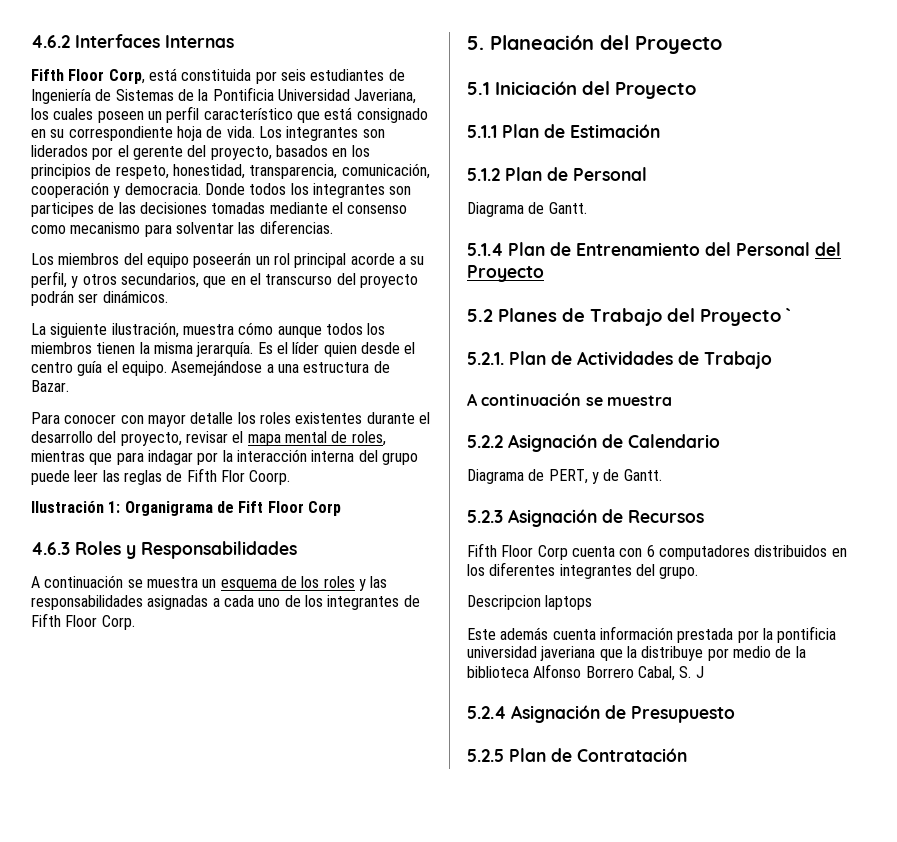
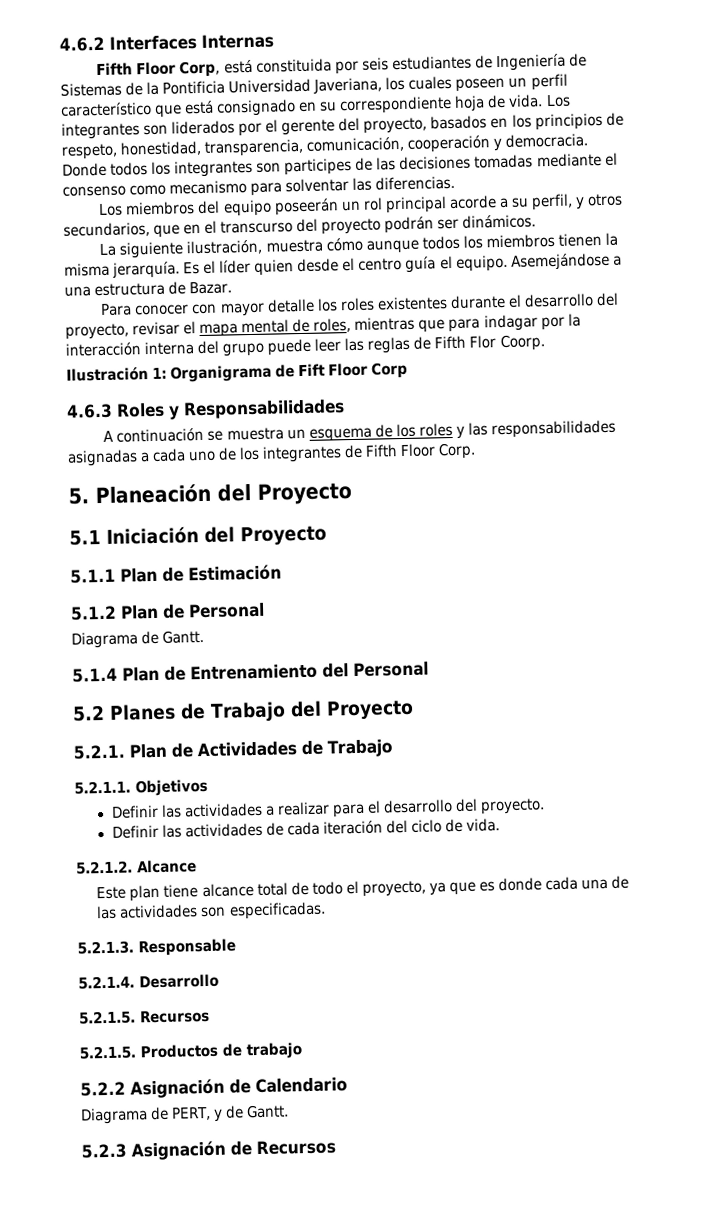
- 5.1.4 Plan de Entrenamiento del Personal del Proyecto
+ 5.1.4 Plan de Entrenamiento del Personal
- 5.2 Planes de Trabajo del Proyecto `
+ 5.2 Planes de Trabajo del Proyecto
  5.2.1. Plan de Actividades de Trabajo
- A continuación se muestra
+ 5.2.1.1. Objetivos
+ Definir las actividades a realizar para el desarrollo del proyecto.
+ Definir las actividades de cada iteración del ciclo de vida.
+ 5.2.1.2. Alcance
+ Este plan tiene alcance total de todo el proyecto, ya que es donde cada una de las actividades son especificadas.
+ 5.2.1.3. Responsable
+ 5.2.1.4. Desarrollo
+ 5.2.1.5. Recursos
+ 5.2.1.5. Productos de trabajo
- Fifth Floor Corp cuenta con 6 computadores distribuidos en los diferentes integrantes del grupo.
- Descripcion laptops
- Este además cuenta información prestada por la pontificia universidad javeriana que la distribuye por medio de la biblioteca Alfonso Borrero Cabal, S. J
- 5.2.4 Asignación de Presupuesto
- 5.2.5 Plan de Contratación

